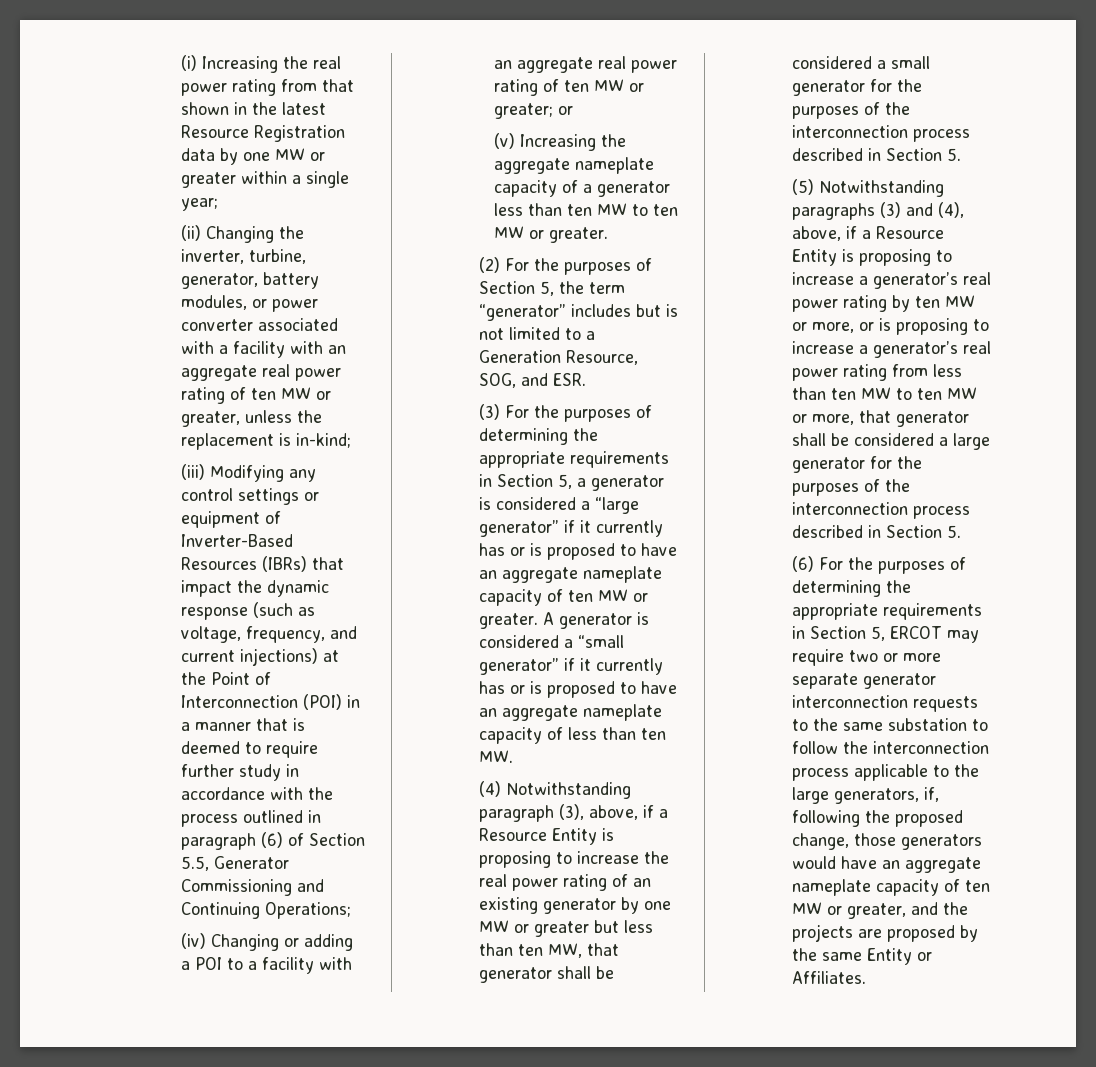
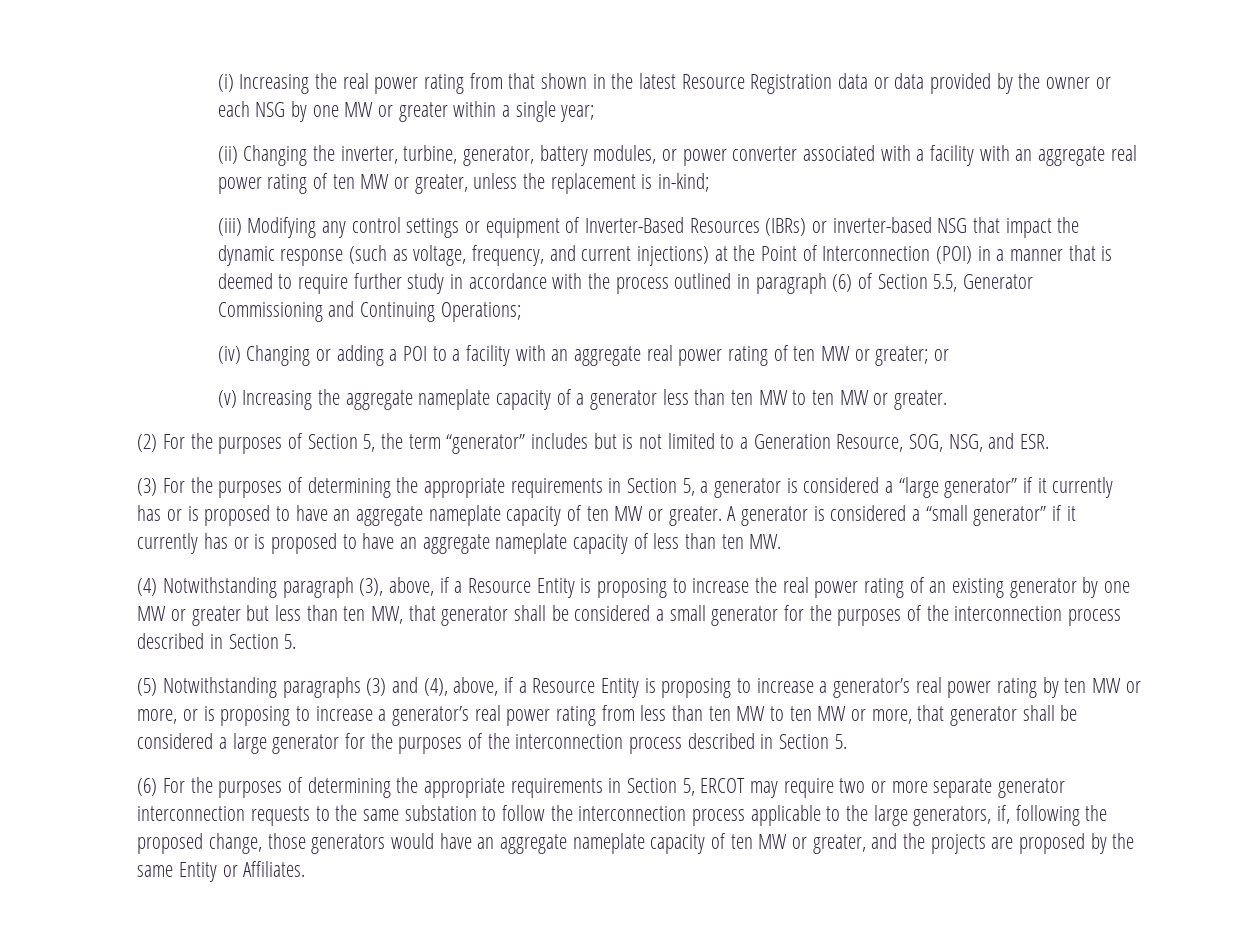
- (i) Increasing the real power rating from that shown in the latest Resource Registration data by one MW or greater within a single year;
+ (i) Increasing the real power rating from that shown in the latest Resource Registration data or data provided by the owner or each NSG by one MW or greater within a single year;
- (iii) Modifying any control settings or equipment of Inverter-Based Resources (IBRs) that impact the dynamic response (such as voltage, frequency, and current injections) at the Point of Interconnection (POI) in a manner that is deemed to require further study in accordance with the process outlined in paragraph (6) of Section 5.5, Generator Commissioning and Continuing Operations;
+ (iii) Modifying any control settings or equipment of Inverter-Based Resources (IBRs) or inverter-based NSG that impact the dynamic response (such as voltage, frequency, and current injections) at the Point of Interconnection (POI) in a manner that is deemed to require further study in accordance with the process outlined in paragraph (6) of Section 5.5, Generator Commissioning and Continuing Operations;
- (2) For the purposes of Section 5, the term “generator” includes but is not limited to a Generation Resource, SOG, and ESR.
+ (2) For the purposes of Section 5, the term “generator” includes but is not limited to a Generation Resource, SOG, NSG, and ESR.

